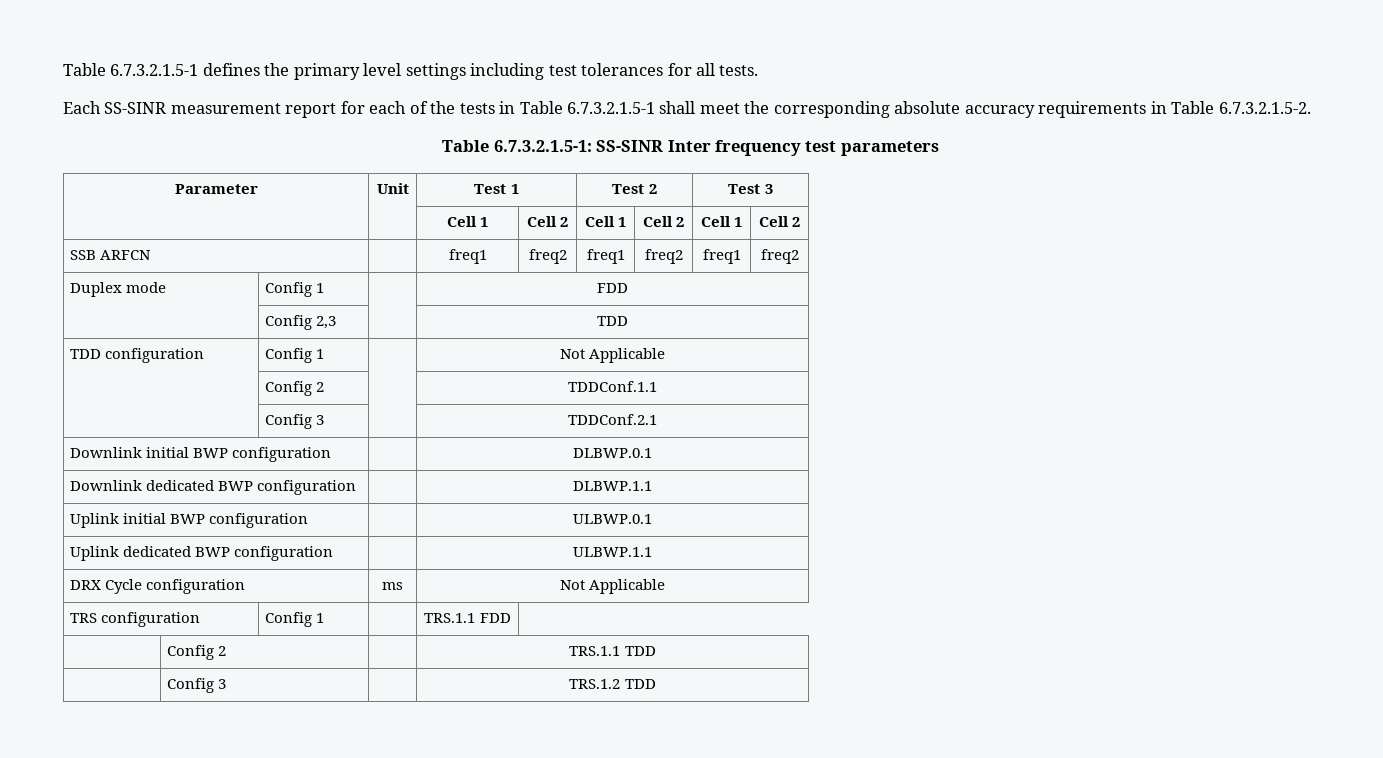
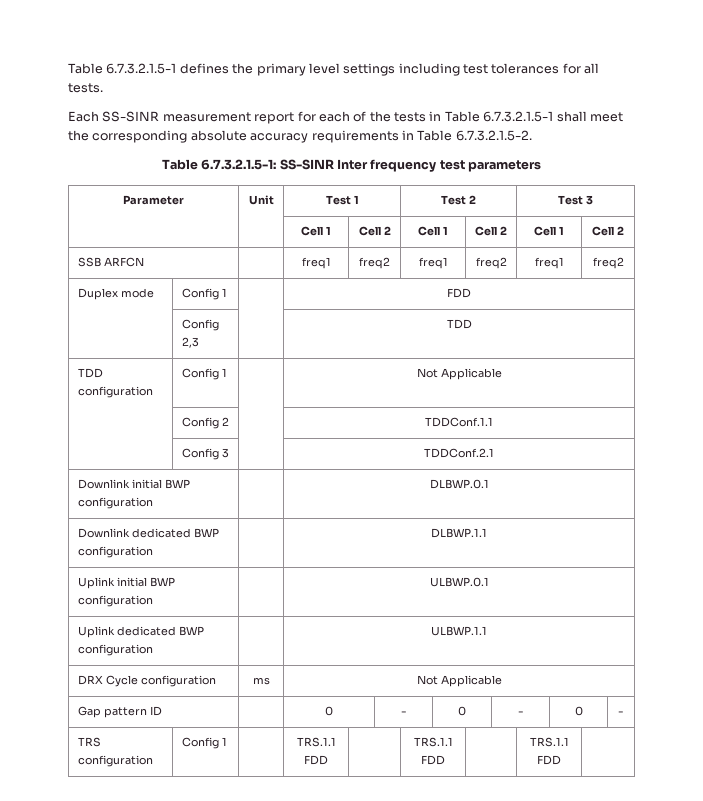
+ Gap pattern ID | | 0 | - | 0 | - | 0 | -
- TRS configuration | Config 1 | | TRS.1.1 FDD
- | Config 2 | | TRS.1.1 TDD
- | Config 3 | | TRS.1.2 TDD
+ TRS configuration | Config 1 | | TRS.1.1 FDD | | TRS.1.1 FDD | | TRS.1.1 FDD |

